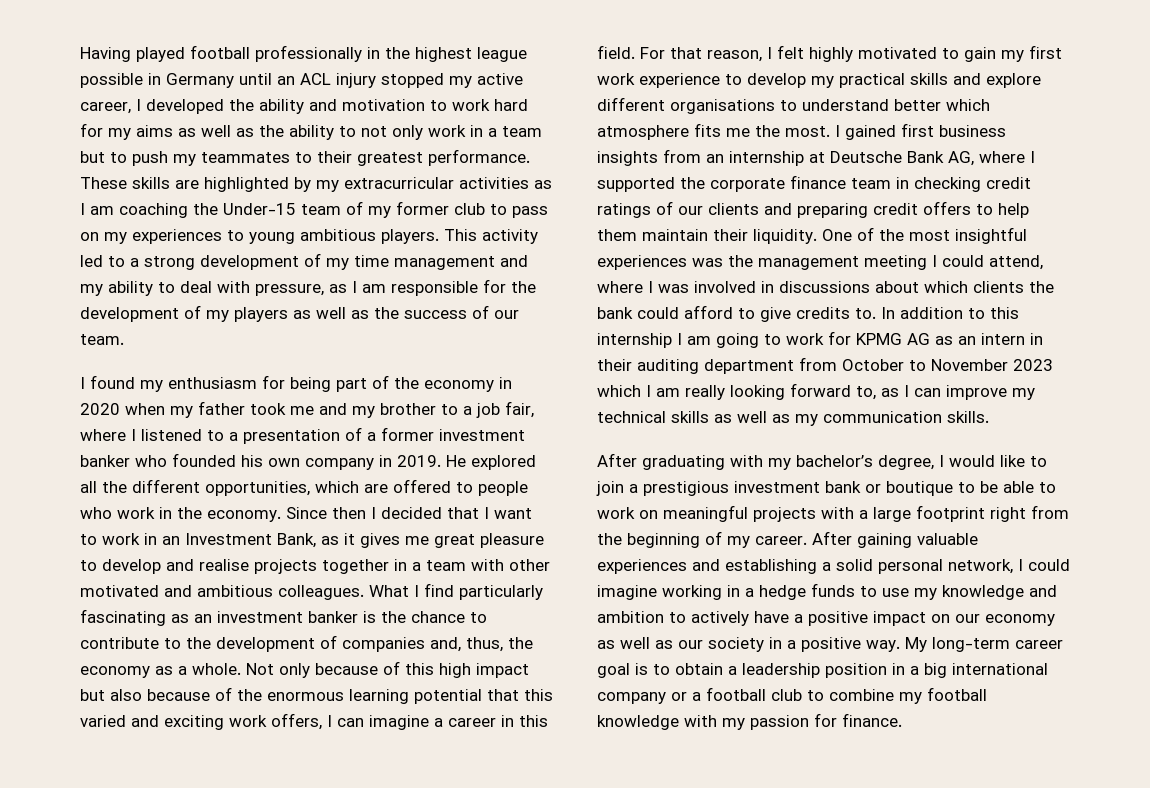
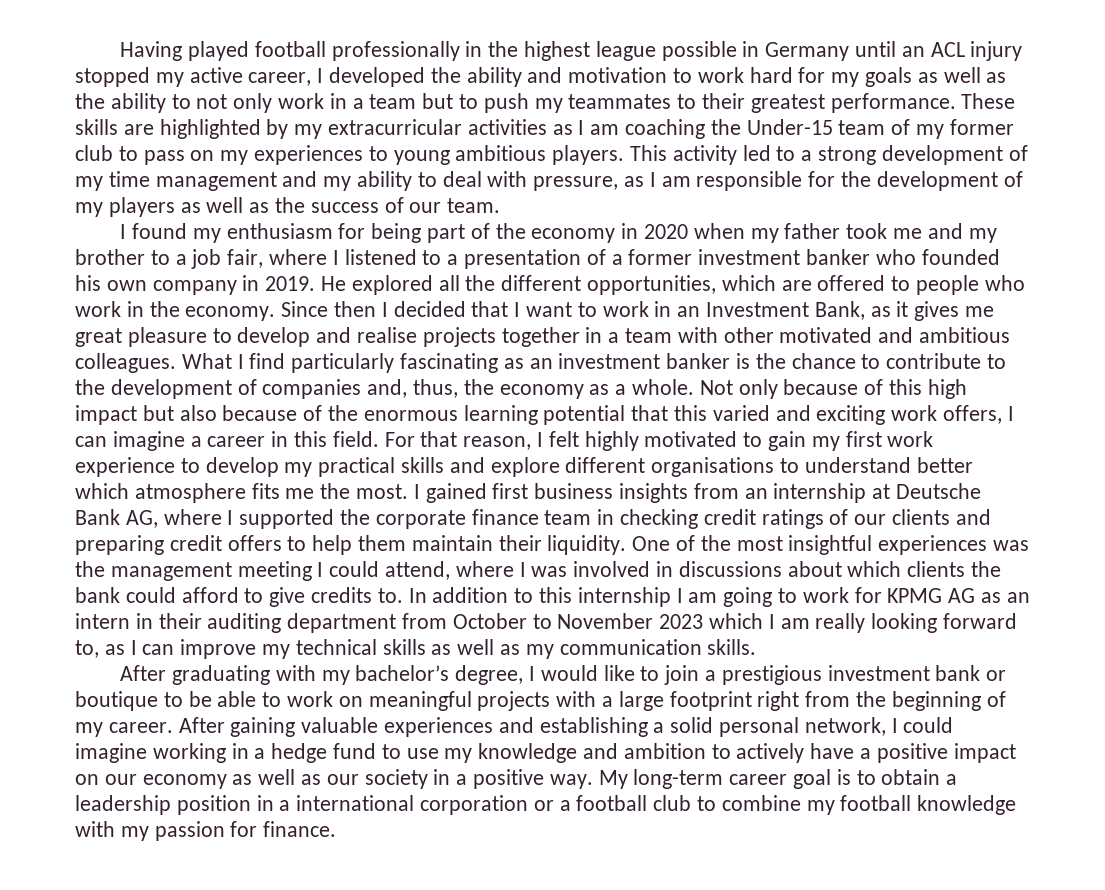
- Having played football professionally in the highest league possible in Germany until an ACL injury stopped my active career, I developed the ability and motivation to work hard for my aims as well as the ability to not only work in a team but to push my teammates to their greatest performance.
+ Having played football professionally in the highest league possible in Germany until an ACL injury stopped my active career, I developed the ability and motivation to work hard for my goals as well as the ability to not only work in a team but to push my teammates to their greatest performance.
- After gaining valuable experiences and establishing a solid personal network, I could imagine working in a hedge funds to use my knowledge and ambition to actively have a positive impact on our economy as well as our society in a positive way.
+ After gaining valuable experiences and establishing a solid personal network, I could imagine working in a hedge fund to use my knowledge and ambition to actively have a positive impact on our economy as well as our society in a positive way.
- My long-term career goal is to obtain a leadership position in a big international company or a football club to combine my football knowledge with my passion for finance.
+ My long-term career goal is to obtain a leadership position in a international corporation or a football club to combine my football knowledge with my passion for finance.

